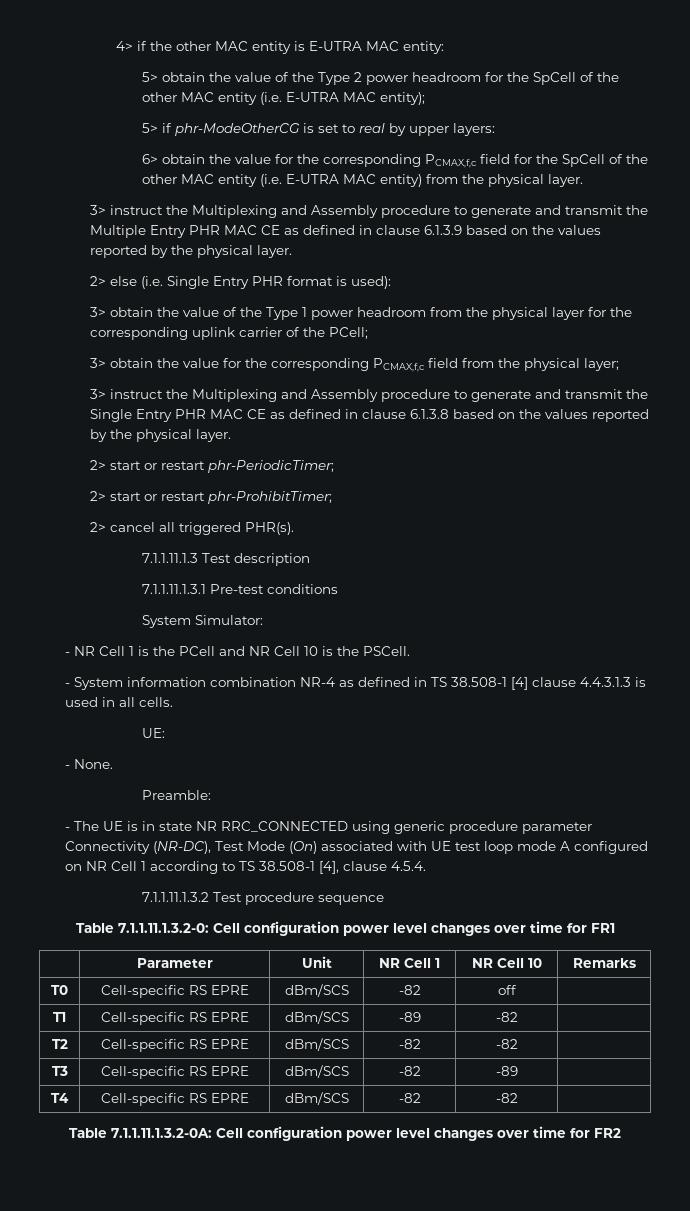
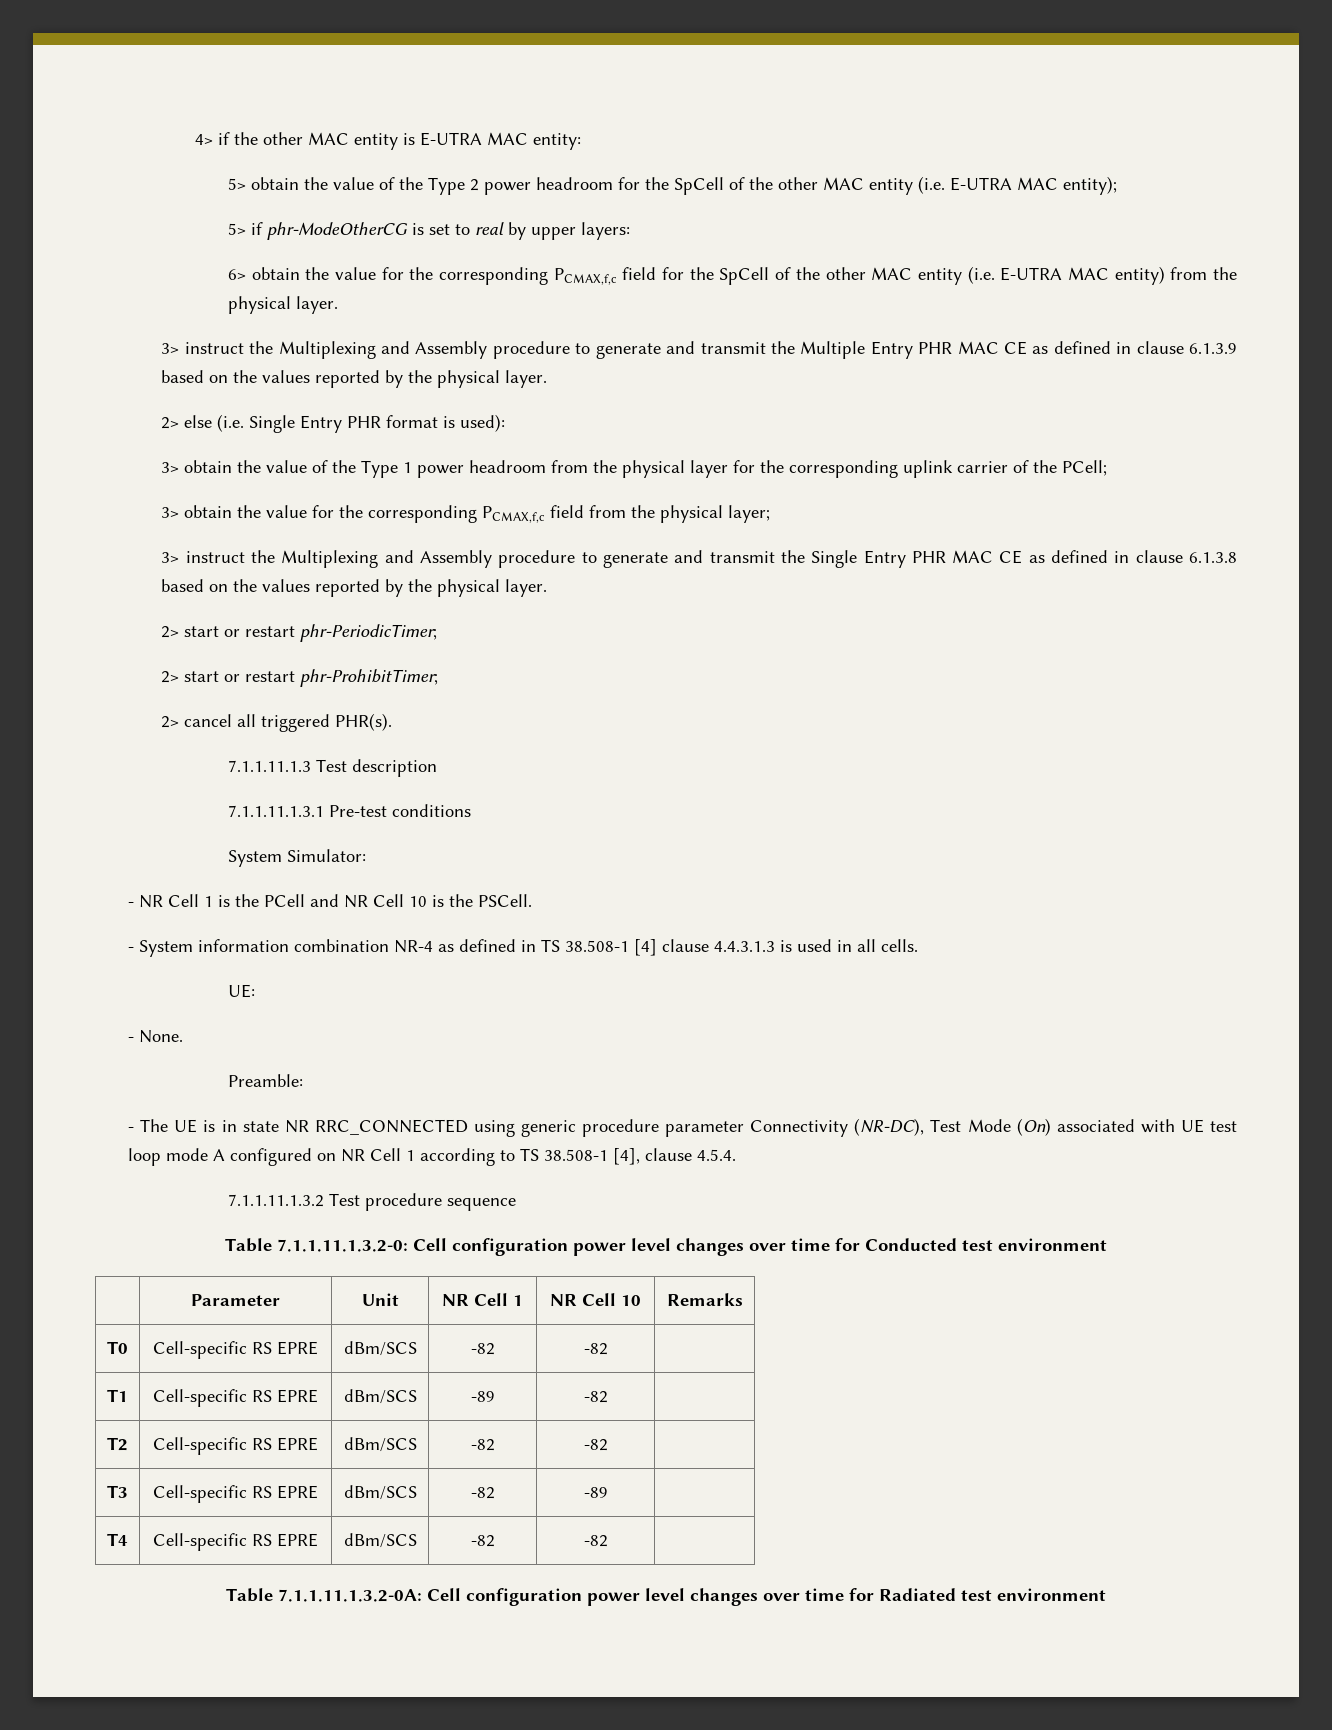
- Table 7.1.1.11.1.3.2-0: Cell configuration power level changes over time for FR1
+ Table 7.1.1.11.1.3.2-0: Cell configuration power level changes over time for Conducted test environment
- T0 | Cell-specific RS EPRE | dBm/SCS | -82 | off |
+ T0 | Cell-specific RS EPRE | dBm/SCS | -82 | -82 |
- Table 7.1.1.11.1.3.2-0A: Cell configuration power level changes over time for FR2
+ Table 7.1.1.11.1.3.2-0A: Cell configuration power level changes over time for Radiated test environment

